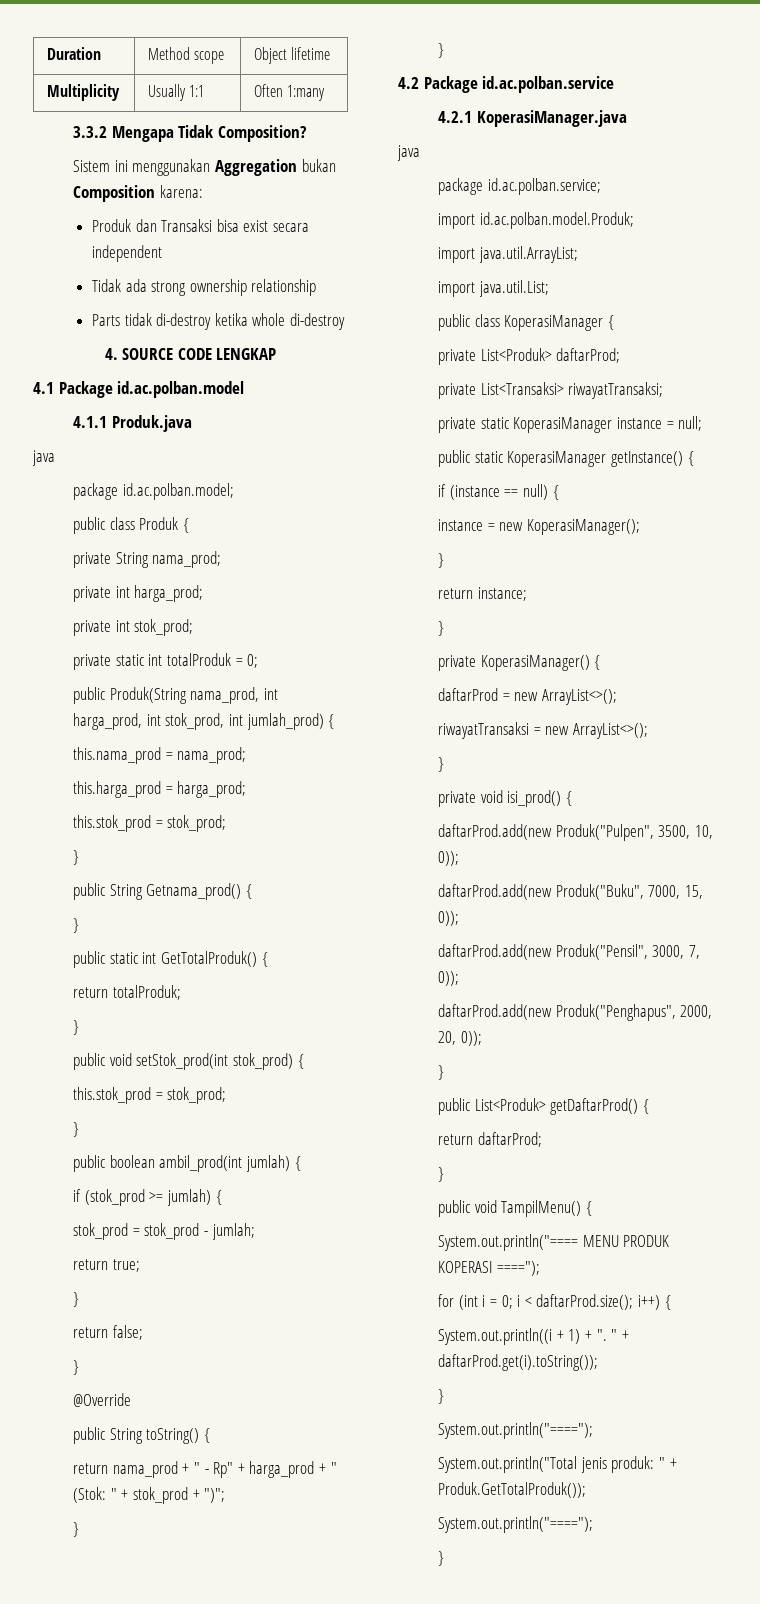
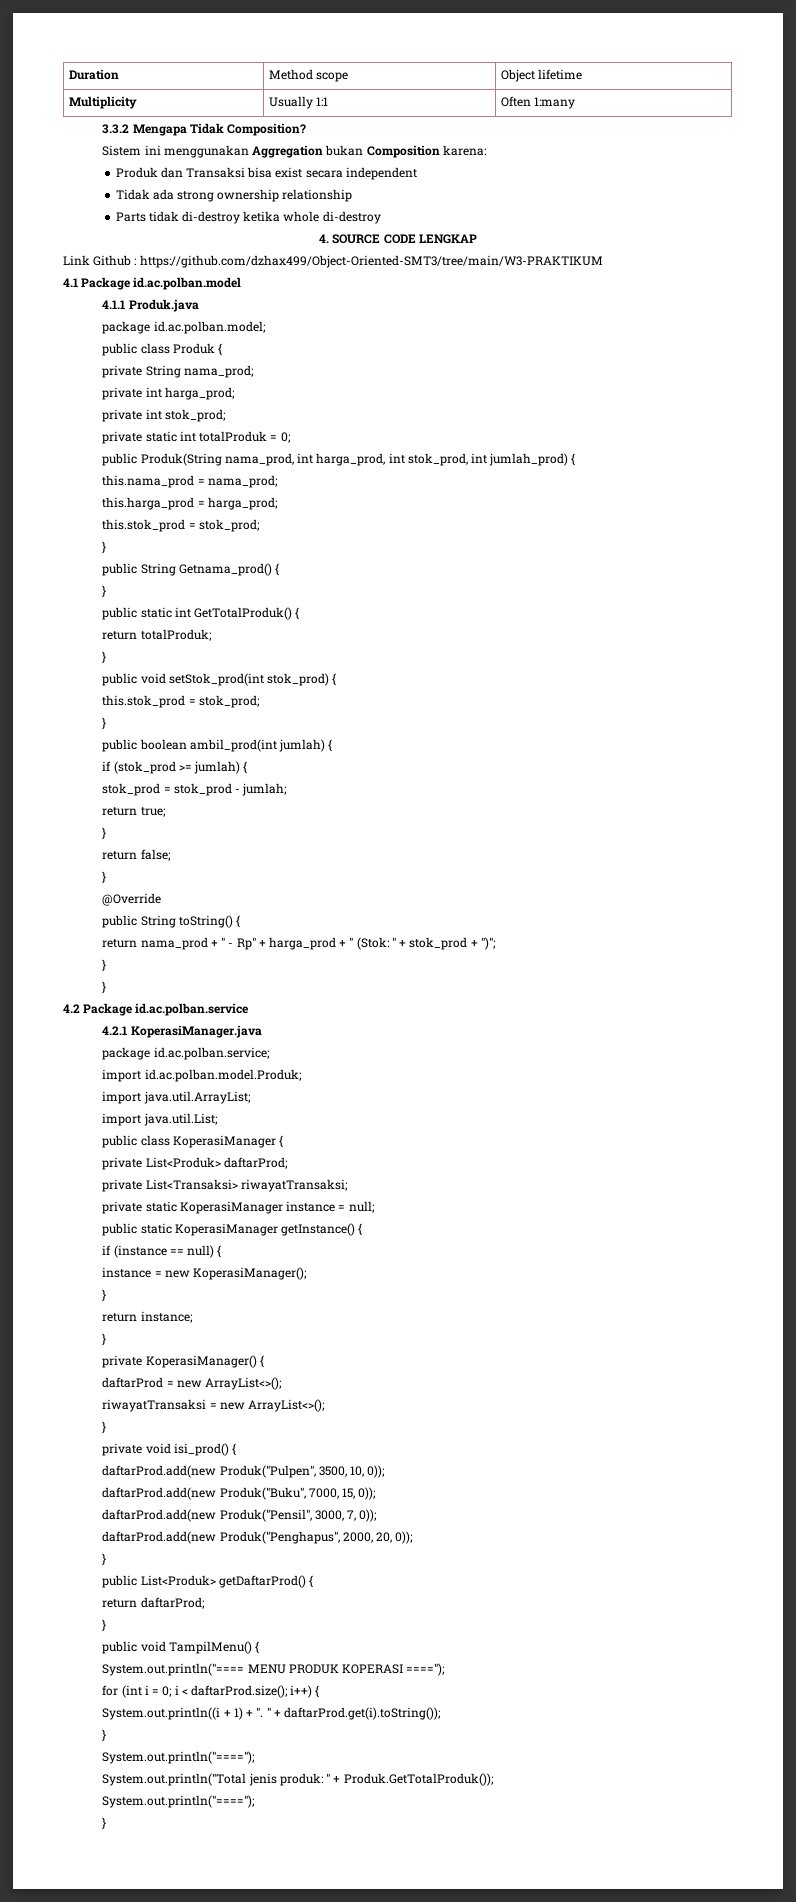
+ Link Github : https://github.com/dzhax499/Object-Oriented-SMT3/tree/main/W3-PRAKTIKUM
  4.1.1 Produk.java
- java
  4.2.1 KoperasiManager.java
- java

